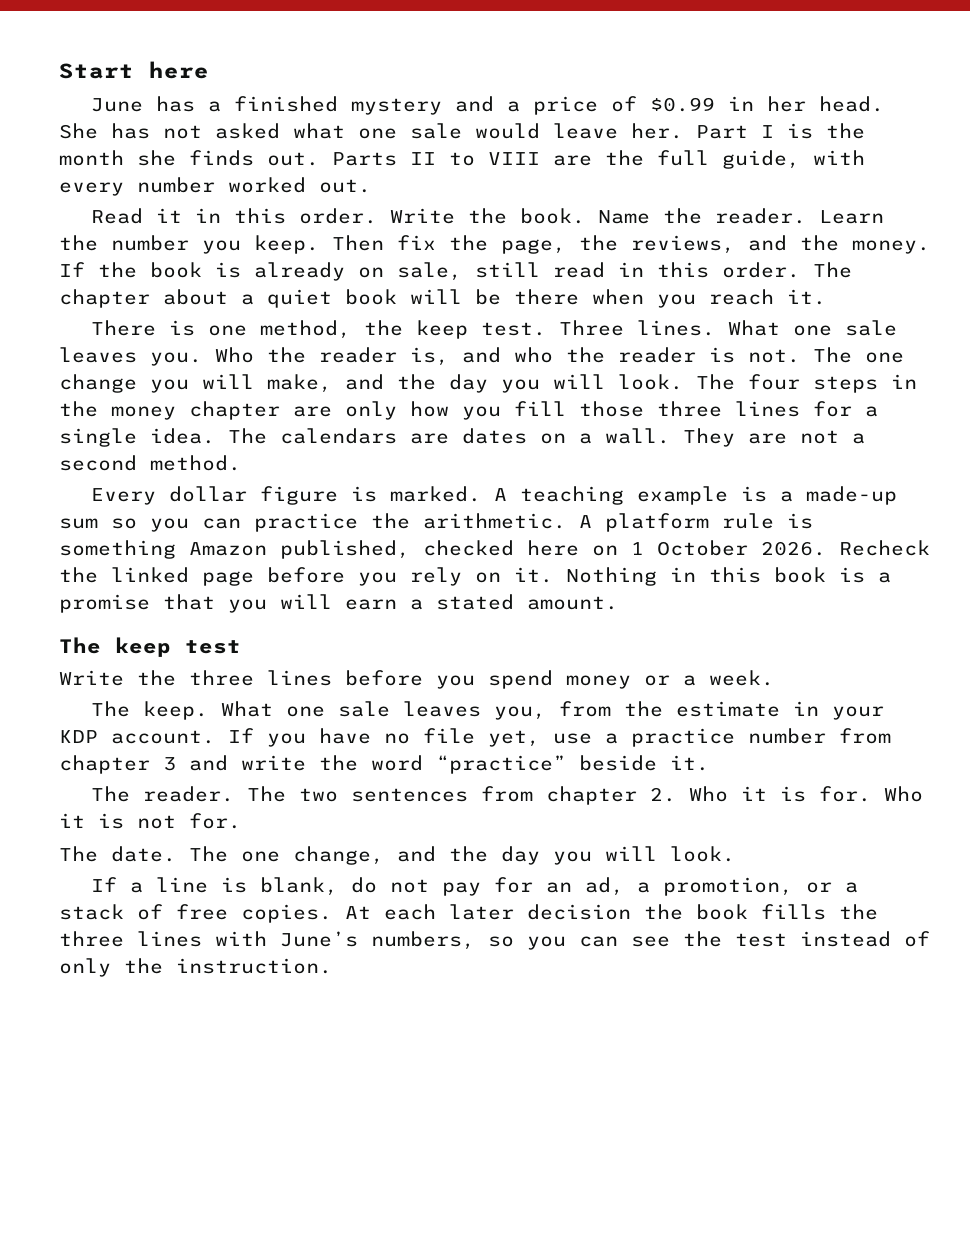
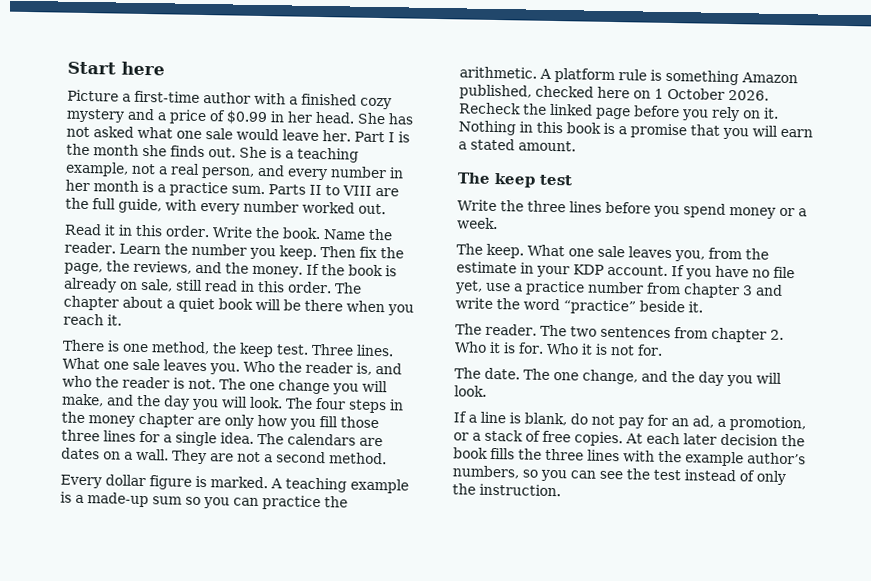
- June has a finished mystery and a price of $0.99 in her head.
+ Picture a first-time author with a finished cozy mystery and a price of $0.99 in her head.
+ She is a teaching example, not a real person, and every number in her month is a practice sum.
- At each later decision the book fills the three lines with June’s numbers, so you can see the test instead of only the instruction.
+ At each later decision the book fills the three lines with the example author’s numbers, so you can see the test instead of only the instruction.

